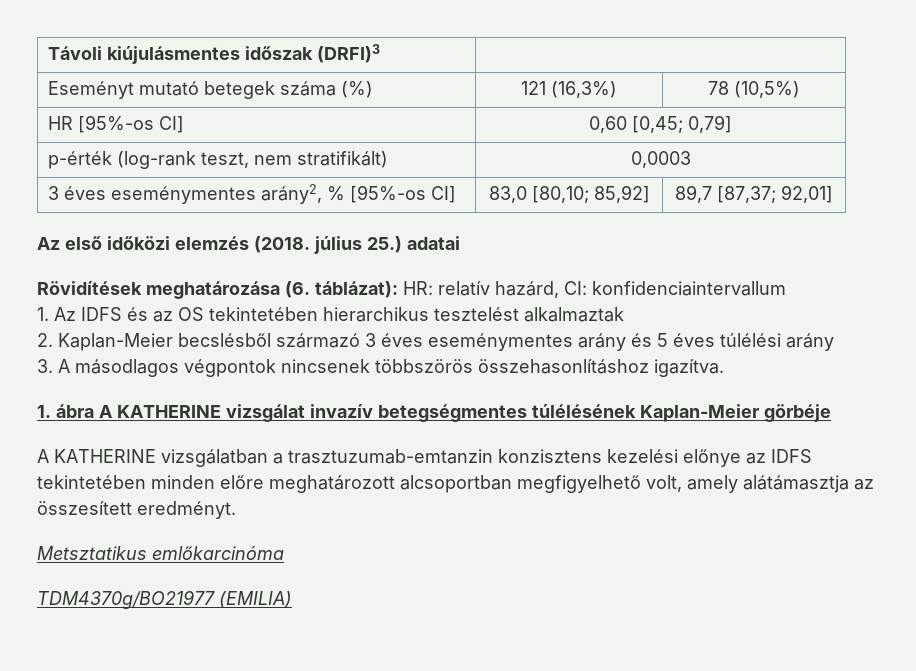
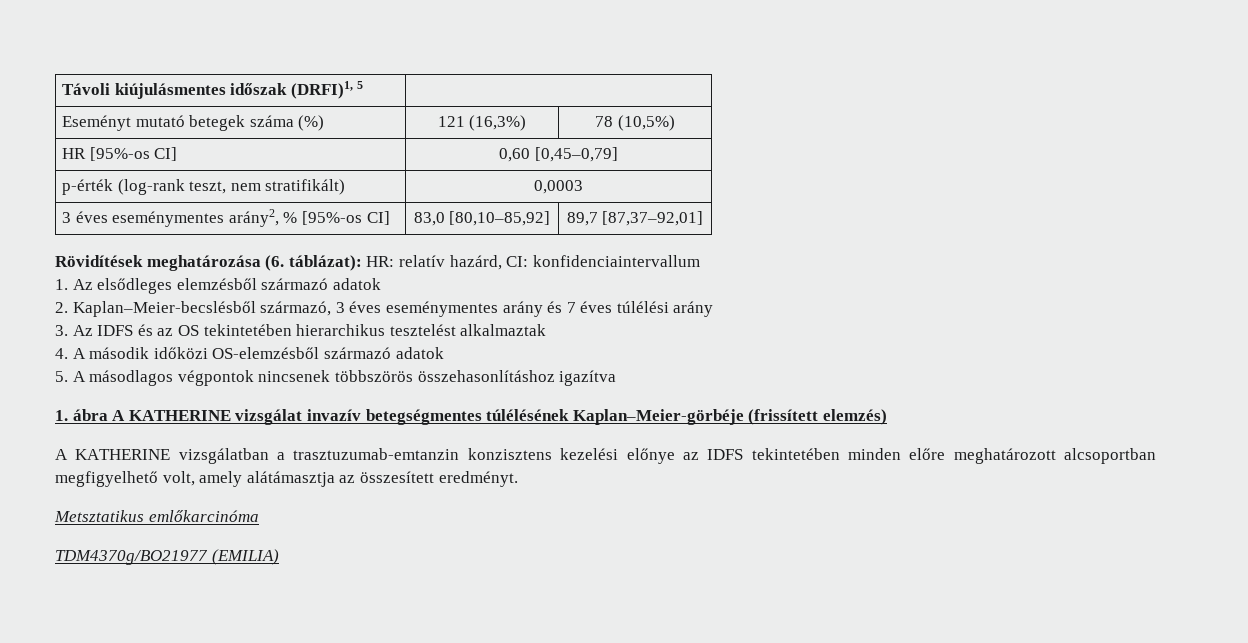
- Távoli kiújulásmentes időszak (DRFI)3 |
+ Távoli kiújulásmentes időszak (DRFI)1, 5 |
- HR [95%-os CI] | 0,60 [0,45; 0,79]
+ HR [95%-os CI] | 0,60 [0,45–0,79]
- 3 éves eseménymentes arány2, % [95%-os CI] | 83,0 [80,10; 85,92] | 89,7 [87,37; 92,01]
- Az első időközi elemzés (2018. július 25.) adatai
+ 3 éves eseménymentes arány2, % [95%-os CI] | 83,0 [80,10–85,92] | 89,7 [87,37–92,01]
- 1. Az IDFS és az OS tekintetében hierarchikus tesztelést alkalmaztak
+ 1. Az elsődleges elemzésből származó adatok
+ 2. Kaplan–Meier-becslésből származó, 3 éves eseménymentes arány és 7 éves túlélési arány
+ 3. Az IDFS és az OS tekintetében hierarchikus tesztelést alkalmaztak
- 2. Kaplan-Meier becslésből származó 3 éves eseménymentes arány és 5 éves túlélési arány
- 3. A másodlagos végpontok nincsenek többszörös összehasonlításhoz igazítva.
+ 4. A második időközi OS-elemzésből származó adatok
+ 5. A másodlagos végpontok nincsenek többszörös összehasonlításhoz igazítva
- 1. ábra A KATHERINE vizsgálat invazív betegségmentes túlélésének Kaplan-Meier görbéje
+ 1. ábra A KATHERINE vizsgálat invazív betegségmentes túlélésének Kaplan–Meier-görbéje (frissített elemzés)

